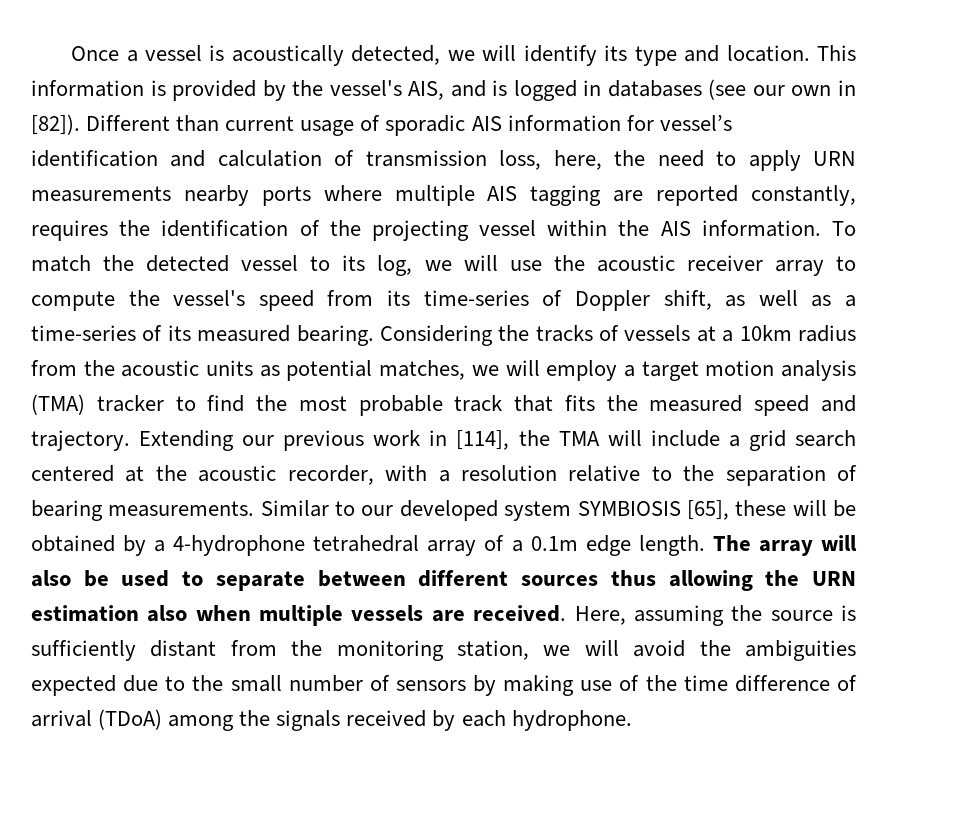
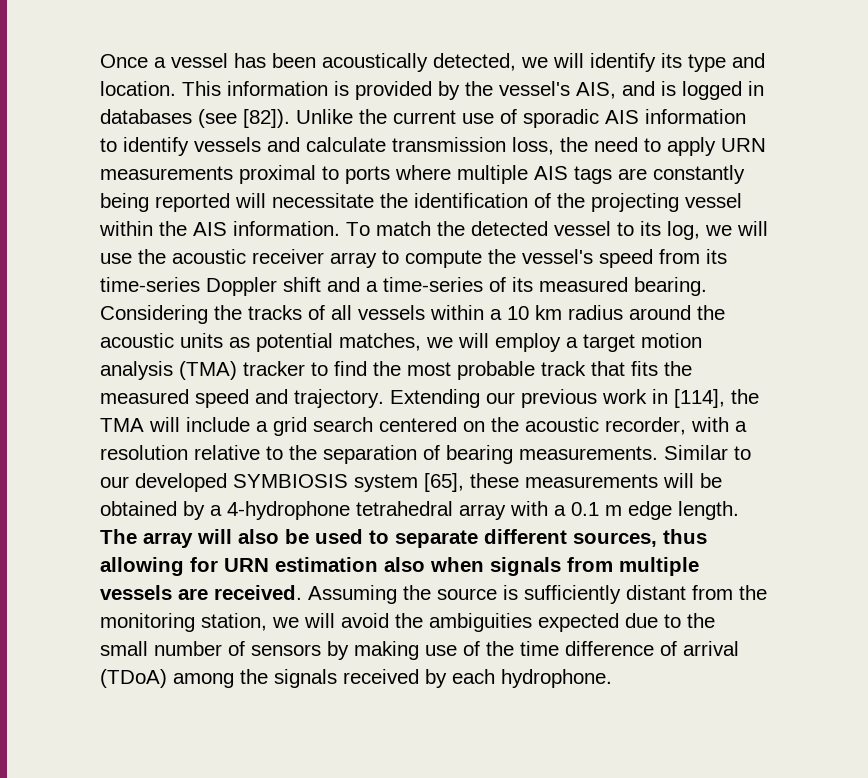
- Once a vessel is acoustically detected, we will identify its type and location.
+ Once a vessel has been acoustically detected, we will identify its type and location.
- This information is provided by the vessel's AIS, and is logged in databases (see our own in [82]). Different than current usage of sporadic AIS information for vessel’s identification and calculation of transmission loss, here, the need to apply URN measurements nearby ports where multiple AIS tagging are reported constantly, requires the identification of the projecting vessel within the AIS information.
+ This information is provided by the vessel's AIS, and is logged in databases (see [82]). Unlike the current use of sporadic AIS information to identify vessels and calculate transmission loss, the need to apply URN measurements proximal to ports where multiple AIS tags are constantly being reported will necessitate the identification of the projecting vessel within the AIS information.
- To match the detected vessel to its log, we will use the acoustic receiver array to compute the vessel's speed from its time-series of Doppler shift, as well as a time-series of its measured bearing.
+ To match the detected vessel to its log, we will use the acoustic receiver array to compute the vessel's speed from its time-series Doppler shift and a time-series of its measured bearing.
- Considering the tracks of vessels at a 10km radius from the acoustic units as potential matches, we will employ a target motion analysis (TMA) tracker to find the most probable track that fits the measured speed and trajectory.
+ Considering the tracks of all vessels within a 10 km radius around the acoustic units as potential matches, we will employ a target motion analysis (TMA) tracker to find the most probable track that fits the measured speed and trajectory.
- Extending our previous work in [114], the TMA will include a grid search centered at the acoustic recorder, with a resolution relative to the separation of bearing measurements.
+ Extending our previous work in [114], the TMA will include a grid search centered on the acoustic recorder, with a resolution relative to the separation of bearing measurements.
- Similar to our developed system SYMBIOSIS [65], these will be obtained by a 4-hydrophone tetrahedral array of a 0.1m edge length.
+ Similar to our developed SYMBIOSIS system [65], these measurements will be obtained by a 4-hydrophone tetrahedral array with a 0.1 m edge length.
- The array will also be used to separate between different sources thus allowing the URN estimation also when multiple vessels are received.
+ The array will also be used to separate different sources, thus allowing for URN estimation also when signals from multiple vessels are received.
- Here, assuming the source is sufficiently distant from the monitoring station, we will avoid the ambiguities expected due to the small number of sensors by making use of the time difference of arrival (TDoA) among the signals received by each hydrophone.
+ Assuming the source is sufficiently distant from the monitoring station, we will avoid the ambiguities expected due to the small number of sensors by making use of the time difference of arrival (TDoA) among the signals received by each hydrophone.

